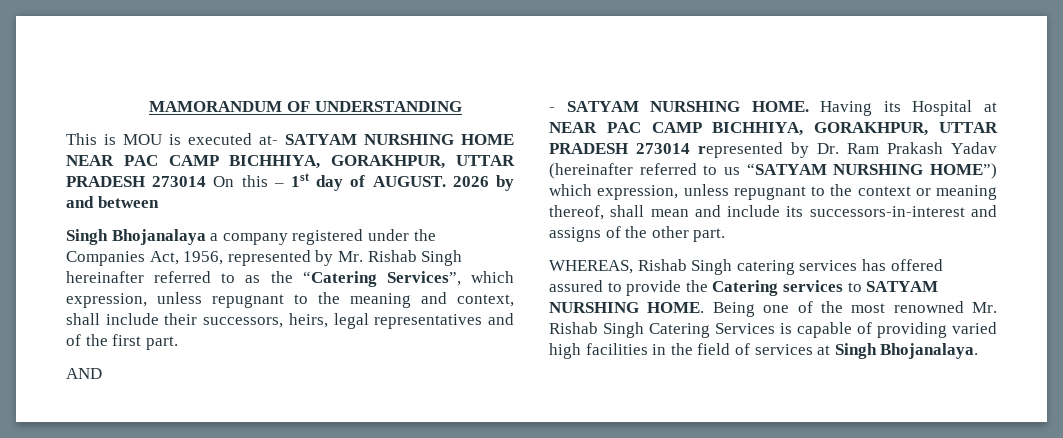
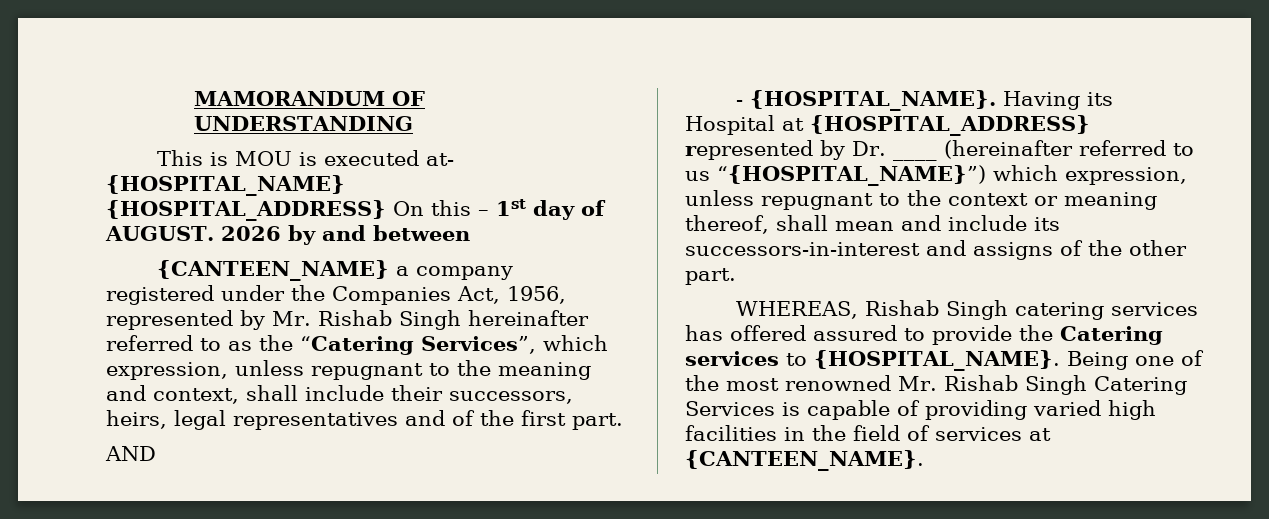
- This is MOU is executed at- SATYAM NURSHING HOME NEAR PAC CAMP BICHHIYA, GORAKHPUR, UTTAR PRADESH 273014 On this – 1st day of AUGUST.
+ This is MOU is executed at- {HOSPITAL_NAME} {HOSPITAL_ADDRESS} On this – 1st day of AUGUST.
- Singh Bhojanalaya a company registered under the Companies Act, 1956, represented by Mr. Rishab Singh hereinafter referred to as the “Catering Services”, which expression, unless repugnant to the meaning and context, shall include their successors, heirs, legal representatives and of the first part.
+ {CANTEEN_NAME} a company registered under the Companies Act, 1956, represented by Mr. Rishab Singh hereinafter referred to as the “Catering Services”, which expression, unless repugnant to the meaning and context, shall include their successors, heirs, legal representatives and of the first part.
- - SATYAM NURSHING HOME.
+ - {HOSPITAL_NAME}.
- Having its Hospital at NEAR PAC CAMP BICHHIYA, GORAKHPUR, UTTAR PRADESH 273014 represented by Dr. Ram Prakash Yadav (hereinafter referred to us “SATYAM NURSHING HOME”) which expression, unless repugnant to the context or meaning thereof, shall mean and include its successors-in-interest and assigns of the other part.
+ Having its Hospital at {HOSPITAL_ADDRESS} represented by Dr. ____ (hereinafter referred to us “{HOSPITAL_NAME}”) which expression, unless repugnant to the context or meaning thereof, shall mean and include its successors-in-interest and assigns of the other part.
- WHEREAS, Rishab Singh catering services has offered assured to provide the Catering services to SATYAM NURSHING HOME.
+ WHEREAS, Rishab Singh catering services has offered assured to provide the Catering services to {HOSPITAL_NAME}.
- Being one of the most renowned Mr. Rishab Singh Catering Services is capable of providing varied high facilities in the field of services at Singh Bhojanalaya.
+ Being one of the most renowned Mr. Rishab Singh Catering Services is capable of providing varied high facilities in the field of services at {CANTEEN_NAME}.

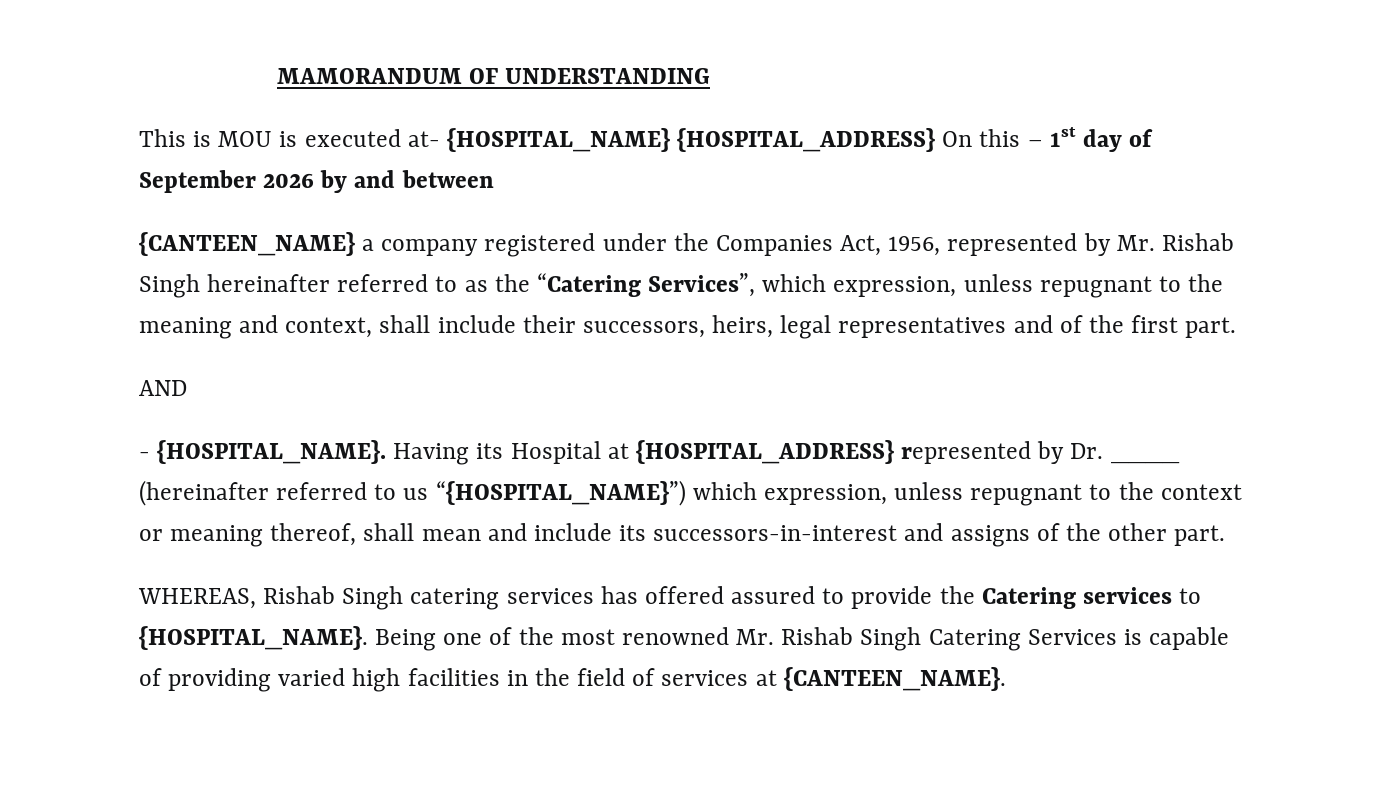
- This is MOU is executed at- {HOSPITAL_NAME} {HOSPITAL_ADDRESS} On this – 1st day of AUGUST. 2026 by and between
+ This is MOU is executed at- {HOSPITAL_NAME} {HOSPITAL_ADDRESS} On this – 1st day of September 2026 by and between

